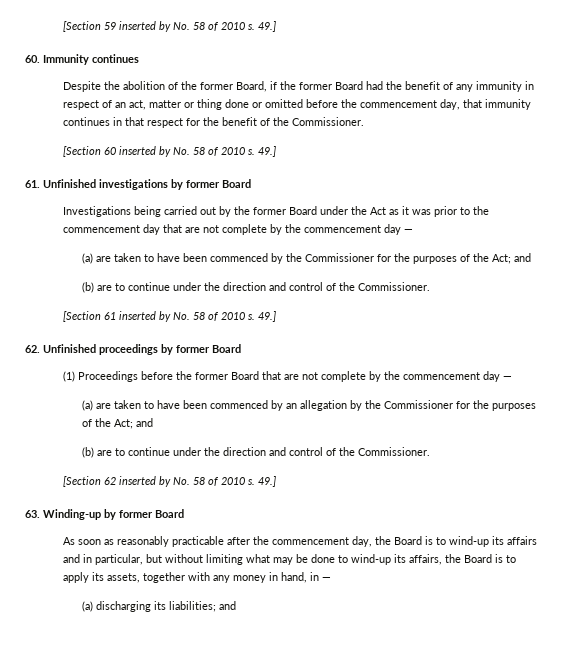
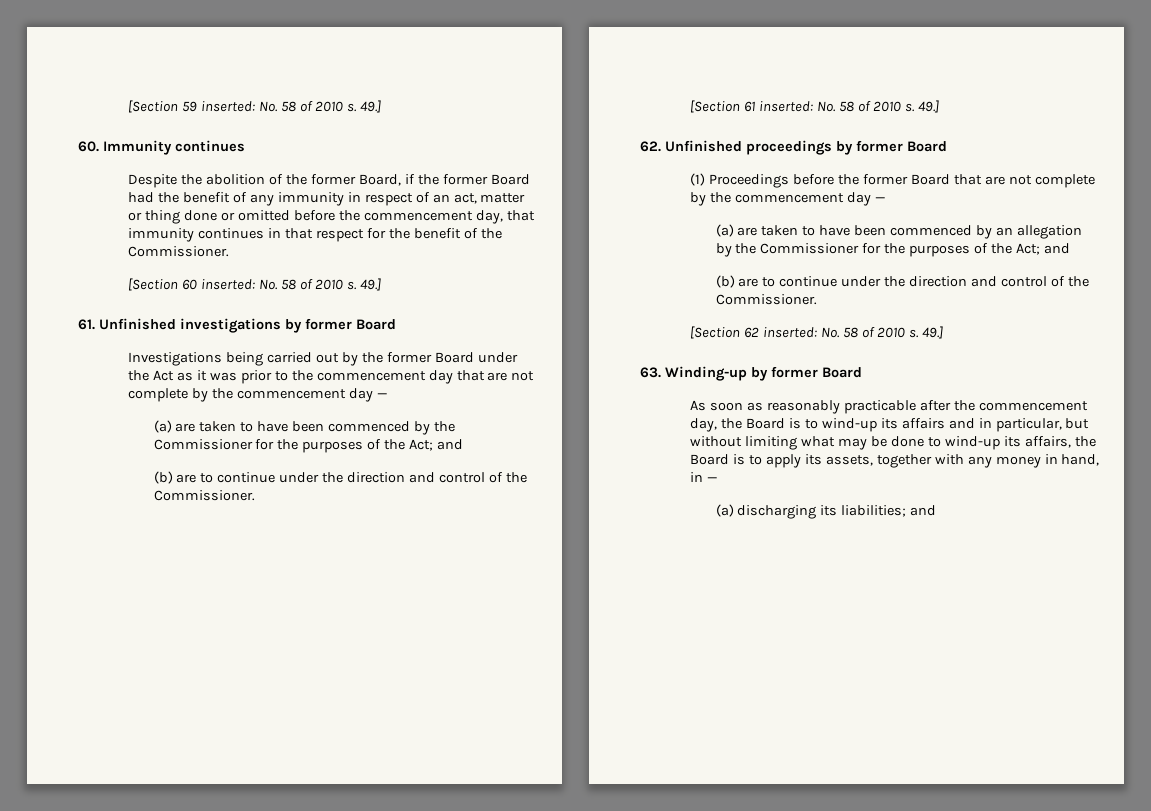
- [Section 59 inserted by No. 58 of 2010 s.
+ [Section 59 inserted: No. 58 of 2010 s.
- [Section 60 inserted by No. 58 of 2010 s.
+ [Section 60 inserted: No. 58 of 2010 s.
- [Section 61 inserted by No. 58 of 2010 s.
+ [Section 61 inserted: No. 58 of 2010 s.
- [Section 62 inserted by No. 58 of 2010 s.
+ [Section 62 inserted: No. 58 of 2010 s.

